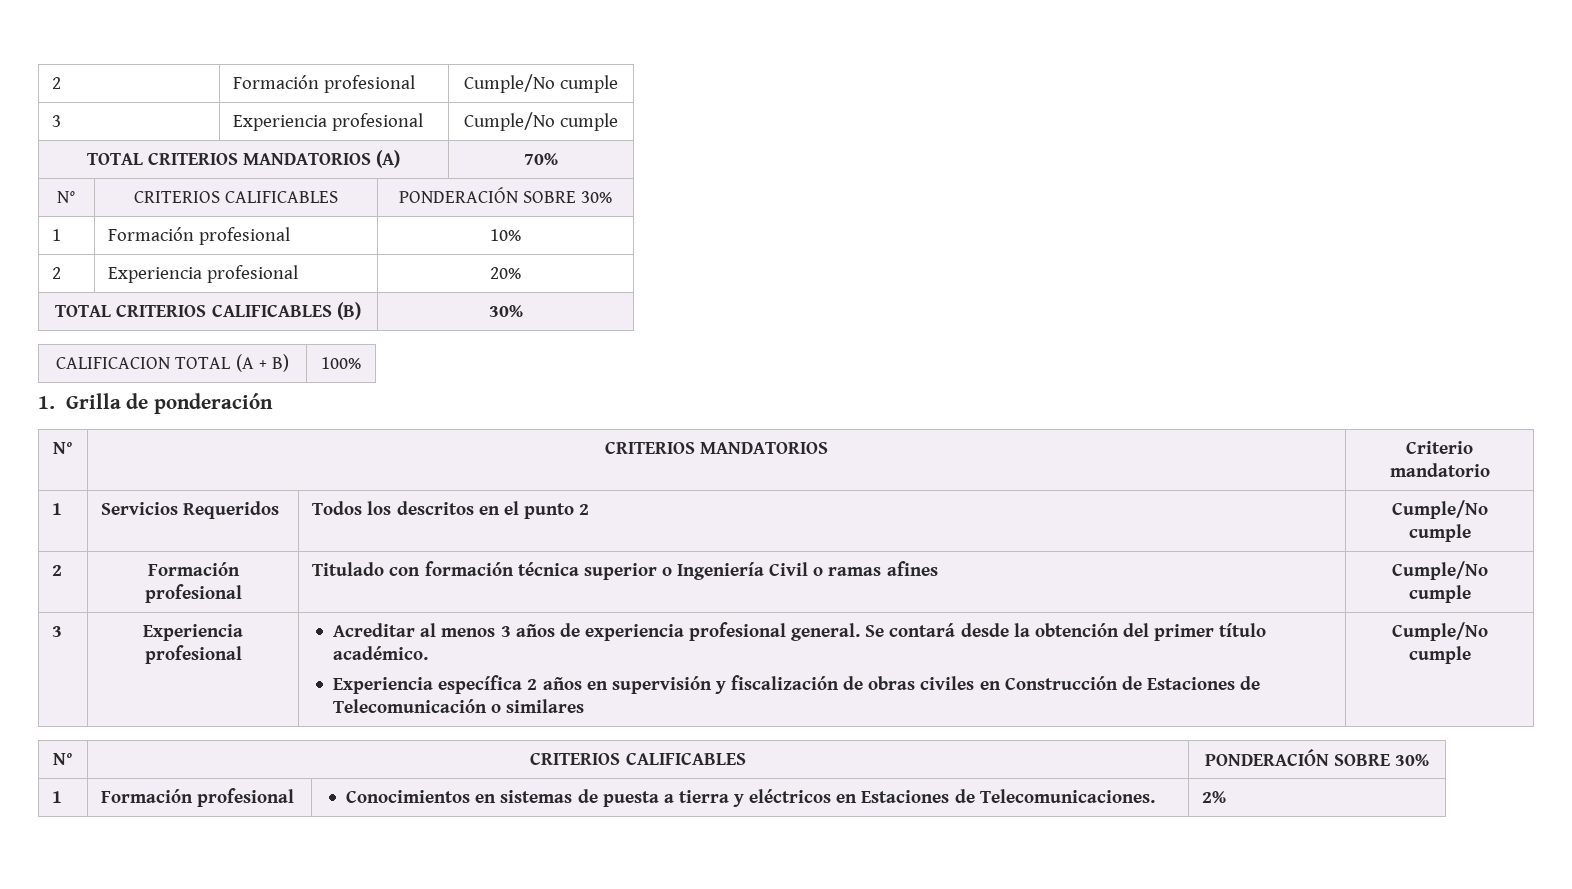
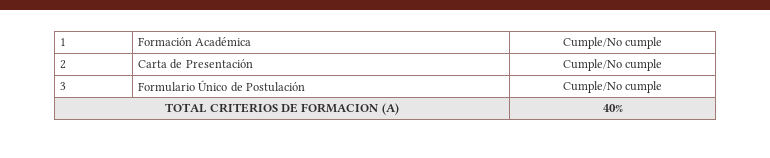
- 2 | Formación profesional | Cumple/No cumple
- 3 | Experiencia profesional | Cumple/No cumple
+ 1 | Formación Académica | Cumple/No cumple
+ 2 | Carta de Presentación | Cumple/No cumple
+ 3 | Formulario Único de Postulación | Cumple/No cumple
- TOTAL CRITERIOS MANDATORIOS (A) | 70%
- N° | CRITERIOS CALIFICABLES | PONDERACIÓN SOBRE 30%
- 1 | Formación profesional | 10%
- 2 | Experiencia profesional | 20%
- TOTAL CRITERIOS CALIFICABLES (B) | 30%
- CALIFICACION TOTAL (A + B) | 100%
- 1. Grilla de ponderación
- N° | CRITERIOS MANDATORIOS | Criterio mandatorio
- 1 | Servicios Requeridos | Todos los descritos en el punto 2 | Cumple/No cumple
- 2 | Formación profesional | Titulado con formación técnica superior o Ingeniería Civil o ramas afines | Cumple/No cumple
- 3 | Experiencia profesional | Acreditar al menos 3 años de experiencia profesional general. Se contará desde la obtención del primer título académico.
- Experiencia específica 2 años en supervisión y fiscalización de obras civiles en Construcción de Estaciones de Telecomunicación o similares | Cumple/No cumple
- N° | CRITERIOS CALIFICABLES | PONDERACIÓN SOBRE 30%
- 1 | Formación profesional | Conocimientos en sistemas de puesta a tierra y eléctricos en Estaciones de Telecomunicaciones. | 2%
+ TOTAL CRITERIOS DE FORMACION (A) | 40%

